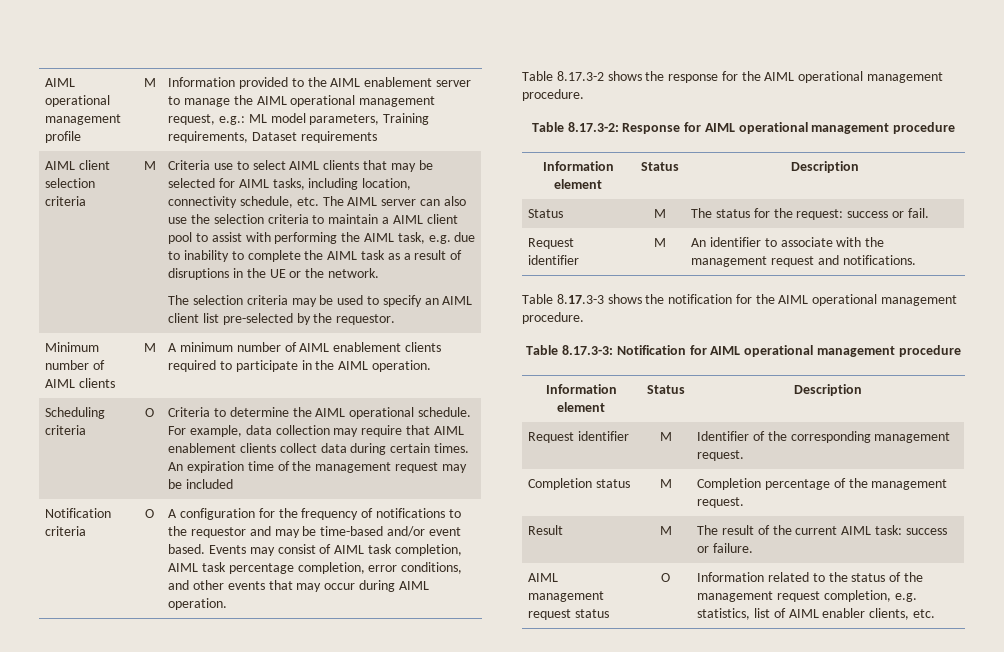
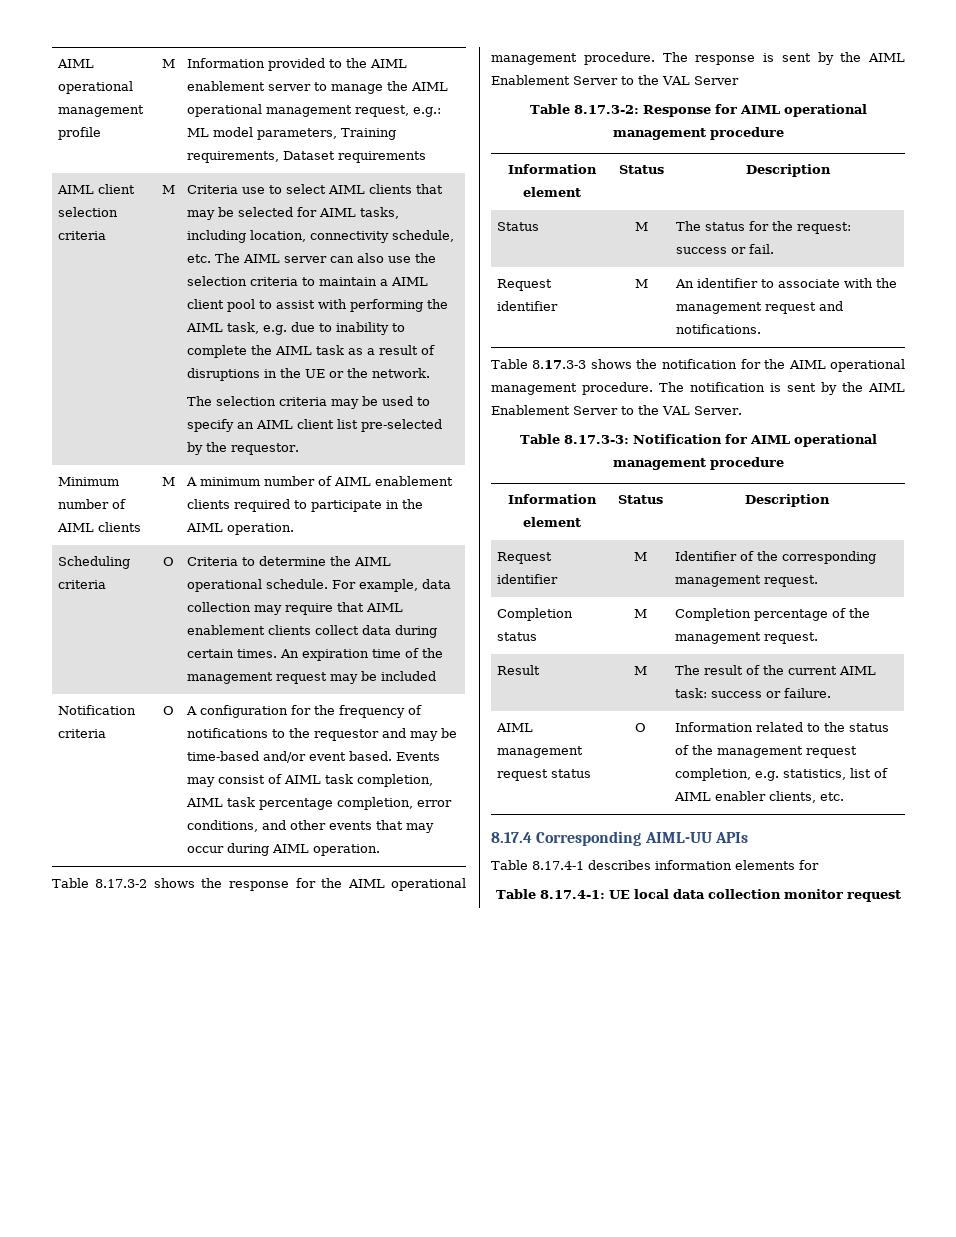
+ The response is sent by the AIML Enablement Server to the VAL Server
+ The notification is sent by the AIML Enablement Server to the VAL Server.
+ 8.17.4 Corresponding AIML-UU APIs
+ Table 8.17.4-1 describes information elements for
+ Table 8.17.4-1: UE local data collection monitor request

